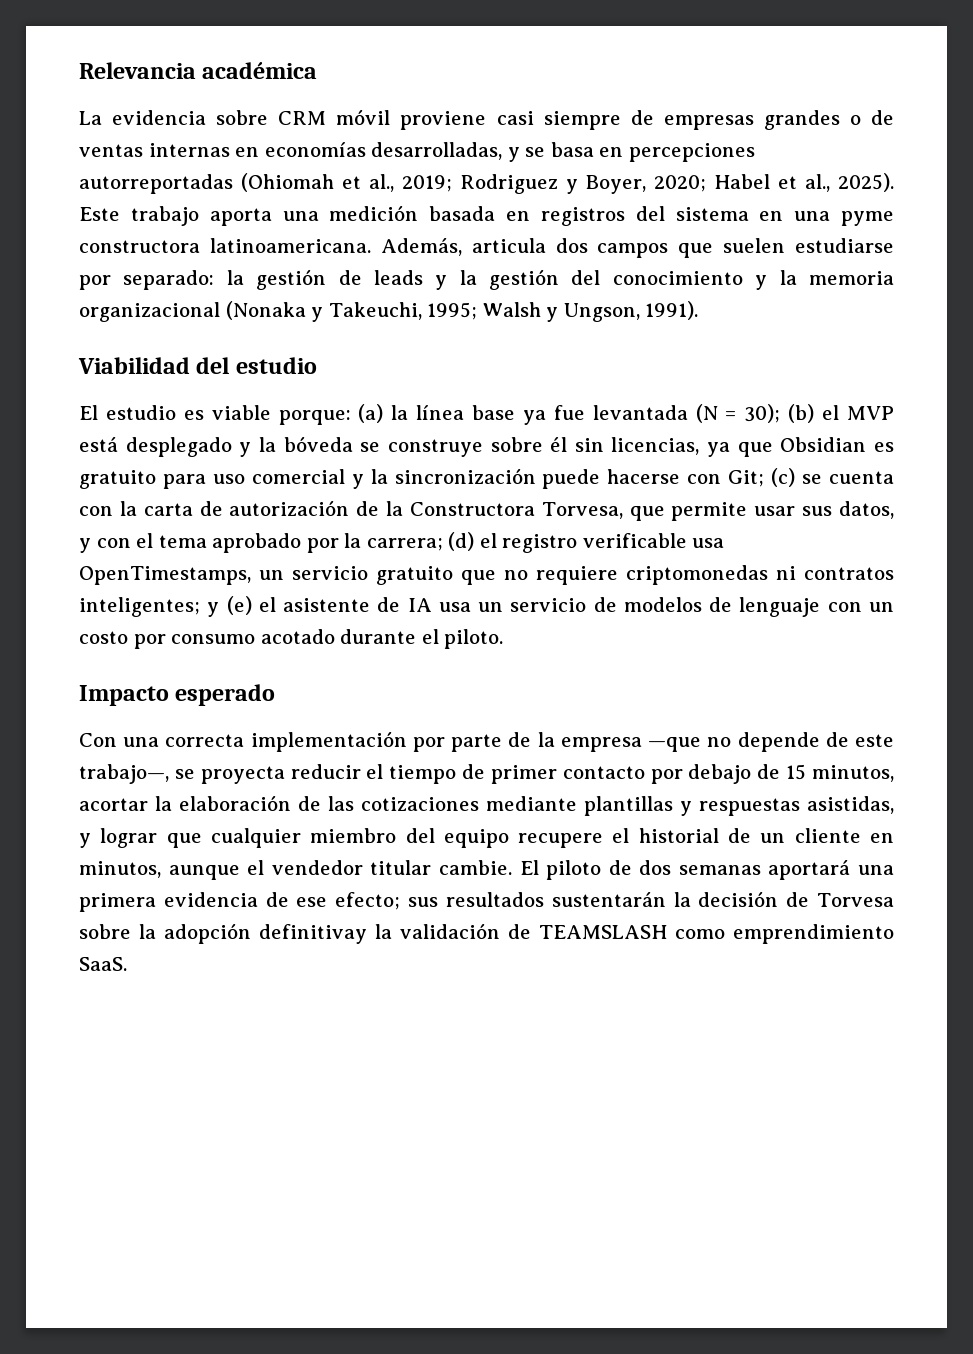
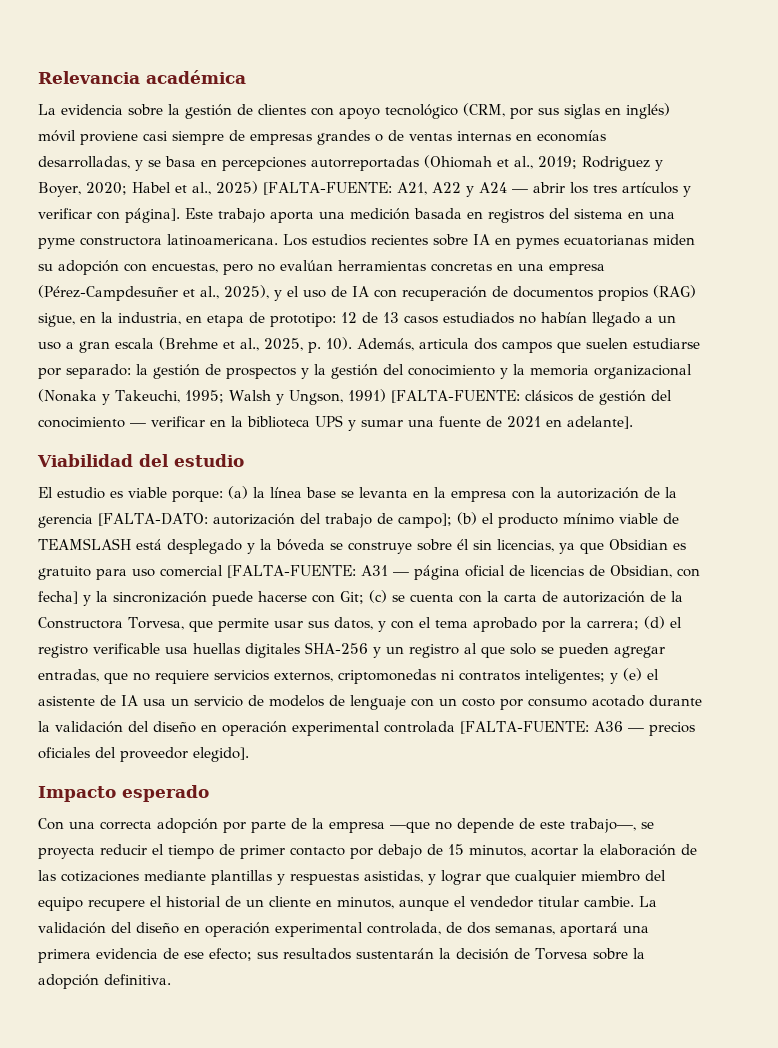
- La evidencia sobre CRM móvil proviene casi siempre de empresas grandes o de ventas internas en economías desarrolladas, y se basa en percepciones autorreportadas (Ohiomah et al., 2019; Rodriguez y Boyer, 2020; Habel et al., 2025).
+ La evidencia sobre la gestión de clientes con apoyo tecnológico (CRM, por sus siglas en inglés) móvil proviene casi siempre de empresas grandes o de ventas internas en economías desarrolladas, y se basa en percepciones autorreportadas (Ohiomah et al., 2019; Rodriguez y Boyer, 2020; Habel et al., 2025) [FALTA-FUENTE: A21, A22 y A24 — abrir los tres artículos y verificar con página].
+ Los estudios recientes sobre IA en pymes ecuatorianas miden su adopción con encuestas, pero no evalúan herramientas concretas en una empresa (Pérez-Campdesuñer et al., 2025), y el uso de IA con recuperación de documentos propios (RAG) sigue, en la industria, en etapa de prototipo: 12 de 13 casos estudiados no habían llegado a un uso a gran escala (Brehme et al., 2025, p. 10).
- Además, articula dos campos que suelen estudiarse por separado: la gestión de leads y la gestión del conocimiento y la memoria organizacional (Nonaka y Takeuchi, 1995; Walsh y Ungson, 1991).
+ Además, articula dos campos que suelen estudiarse por separado: la gestión de prospectos y la gestión del conocimiento y la memoria organizacional (Nonaka y Takeuchi, 1995; Walsh y Ungson, 1991) [FALTA-FUENTE: clásicos de gestión del conocimiento — verificar en la biblioteca UPS y sumar una fuente de 2021 en adelante].
- (a) la línea base ya fue levantada (N = 30); (b) el MVP está desplegado y la bóveda se construye sobre él sin licencias, ya que Obsidian es gratuito para uso comercial y la sincronización puede hacerse con Git;
+ (a) la línea base se levanta en la empresa con la autorización de la gerencia [FALTA-DATO: autorización del trabajo de campo]; (b) el producto mínimo viable de TEAMSLASH está desplegado y la bóveda se construye sobre él sin licencias, ya que Obsidian es gratuito para uso comercial [FALTA-FUENTE: A31 — página oficial de licencias de Obsidian, con fecha] y la sincronización puede hacerse con Git;
- (d) el registro verificable usa OpenTimestamps, un servicio gratuito que no requiere criptomonedas ni contratos inteligentes;
+ (d) el registro verificable usa huellas digitales SHA-256 y un registro al que solo se pueden agregar entradas, que no requiere servicios externos, criptomonedas ni contratos inteligentes;
- y (e) el asistente de IA usa un servicio de modelos de lenguaje con un costo por consumo acotado durante el piloto.
+ y (e) el asistente de IA usa un servicio de modelos de lenguaje con un costo por consumo acotado durante la validación del diseño en operación experimental controlada [FALTA-FUENTE: A36 — precios oficiales del proveedor elegido].
- Con una correcta implementación por parte de la empresa —que no depende de este trabajo—, se proyecta reducir el tiempo de primer contacto por debajo de 15 minutos, acortar la elaboración de las cotizaciones mediante plantillas y respuestas asistidas, y lograr que cualquier miembro del equipo recupere el historial de un cliente en minutos, aunque el vendedor titular cambie.
+ Con una correcta adopción por parte de la empresa —que no depende de este trabajo—, se proyecta reducir el tiempo de primer contacto por debajo de 15 minutos, acortar la elaboración de las cotizaciones mediante plantillas y respuestas asistidas, y lograr que cualquier miembro del equipo recupere el historial de un cliente en minutos, aunque el vendedor titular cambie.
- El piloto de dos semanas aportará una primera evidencia de ese efecto; sus resultados sustentarán la decisión de Torvesa sobre la adopción definitivay la validación de TEAMSLASH como emprendimiento SaaS.
+ La validación del diseño en operación experimental controlada, de dos semanas, aportará una primera evidencia de ese efecto; sus resultados sustentarán la decisión de Torvesa sobre la adopción definitiva.

